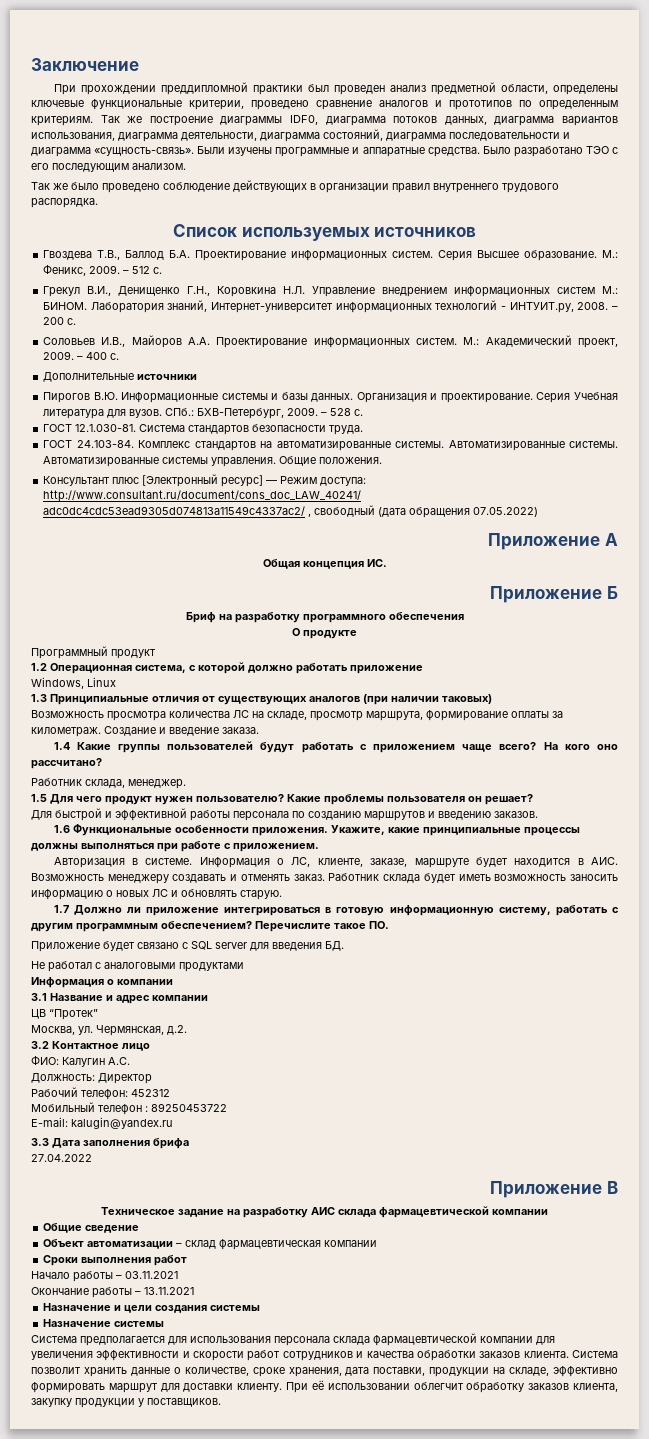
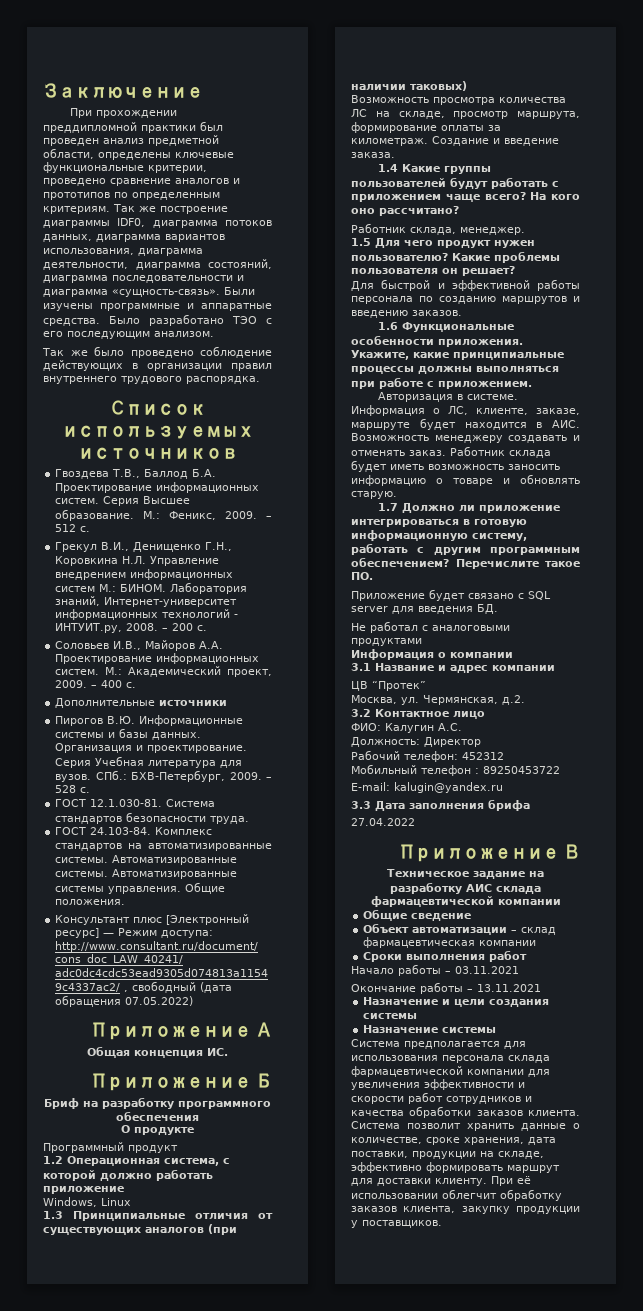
- Работник склада будет иметь возможность заносить информацию о новых ЛС и обновлять старую.
+ Работник склада будет иметь возможность заносить информацию о товаре и обновлять старую.

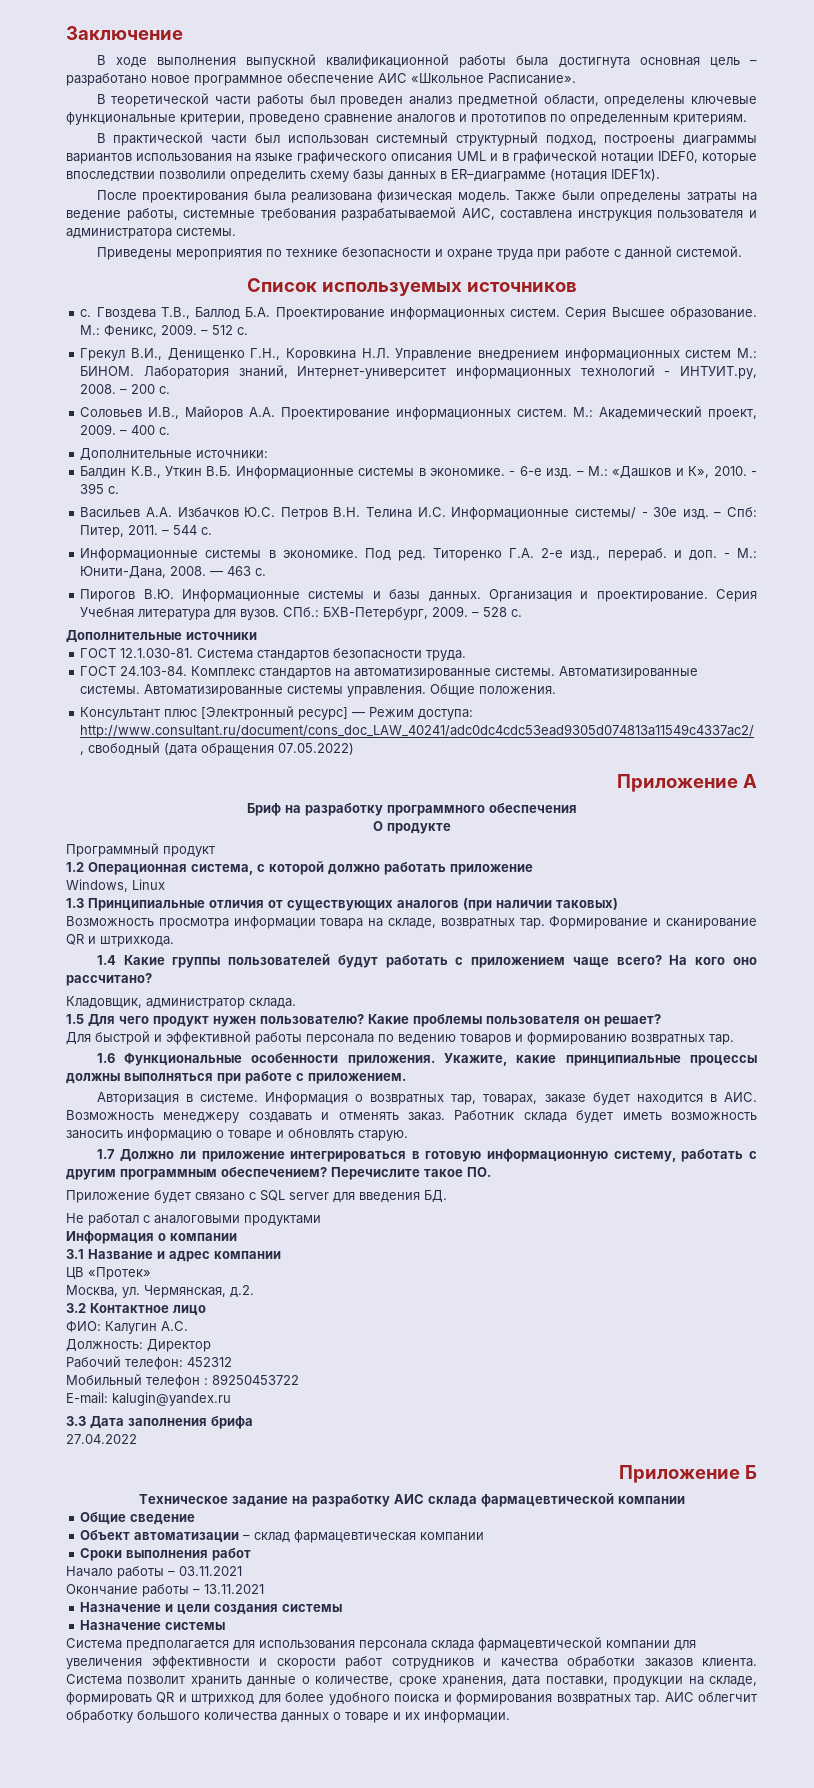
- При прохождении преддипломной практики был проведен анализ предметной области, определены ключевые функциональные критерии, проведено сравнение аналогов и прототипов по определенным критериям. Так же построение диаграммы IDF0, диаграмма потоков данных, диаграмма вариантов использования, диаграмма деятельности, диаграмма состояний, диаграмма последовательности и диаграмма «сущность-связь». Были изучены программные и аппаратные средства. Было разработано ТЭО с его последующим анализом.
- Так же было проведено соблюдение действующих в организации правил внутреннего трудового распорядка.
+ В ходе выполнения выпускной квалификационной работы была достигнута основная цель – разработано новое программное обеспечение АИС «Школьное Расписание».
+ В теоретической части работы был проведен анализ предметной области, определены ключевые функциональные критерии, проведено сравнение аналогов и прототипов по определенным критериям.
+ В практической части был использован системный структурный подход, построены диаграммы вариантов использования на языке графического описания UML и в графической нотации IDEF0, которые впоследствии позволили определить схему базы данных в ER–диаграмме (нотация IDEF1x).
+ После проектирования была реализована физическая модель. Также были определены затраты на ведение работы, системные требования разрабатываемой АИС, составлена инструкция пользователя и администратора системы.
+ Приведены мероприятия по технике безопасности и охране труда при работе с данной системой.
  Список используемых источников
- Гвоздева Т.В., Баллод Б.А. Проектирование информационных систем.
+ с. Гвоздева Т.В., Баллод Б.А. Проектирование информационных систем.
- Дополнительные источники
+ Дополнительные источники:
+ Балдин К.В., Уткин В.Б. Информационные системы в экономике. - 6-е изд. – М.: «Дашков и К», 2010. - 395 с.
+ Васильев А.А. Избачков Ю.С. Петров В.Н. Телина И.С. Информационные системы/ - 30е изд. – Спб: Питер, 2011. – 544 с.
+ Информационные системы в экономике. Под ред. Титоренко Г.А. 2-е изд., перераб. и доп. - М.: Юнити-Дана, 2008. — 463 с.
+ Дополнительные источники
- Общая концепция ИС.
- Приложение Б
- Возможность просмотра количества ЛС на складе, просмотр маршрута, формирование оплаты за километраж. Создание и введение заказа.
+ Возможность просмотра информации товара на складе, возвратных тар. Формирование и сканирование QR и штрихкода.
- Работник склада, менеджер.
+ Кладовщик, администратор склада.
- Для быстрой и эффективной работы персонала по созданию маршрутов и введению заказов.
+ Для быстрой и эффективной работы персонала по ведению товаров и формированию возвратных тар.
- Информация о ЛС, клиенте, заказе, маршруте будет находится в АИС. Возможность менеджеру создавать и отменять заказ.
+ Информация о возвратных тар, товарах, заказе будет находится в АИС. Возможность менеджеру создавать и отменять заказ.
- ЦВ “Протек”
+ ЦВ «Протек»
- Приложение В
+ Приложение Б
- Система позволит хранить данные о количестве, сроке хранения, дата поставки, продукции на складе, эффективно формировать маршрут для доставки клиенту. При её использовании облегчит обработку заказов клиента, закупку продукции у поставщиков.
+ Система позволит хранить данные о количестве, сроке хранения, дата поставки, продукции на складе, формировать QR и штрихкод для более удобного поиска и формирования возвратных тар. АИС облегчит обработку большого количества данных о товаре и их информации.

